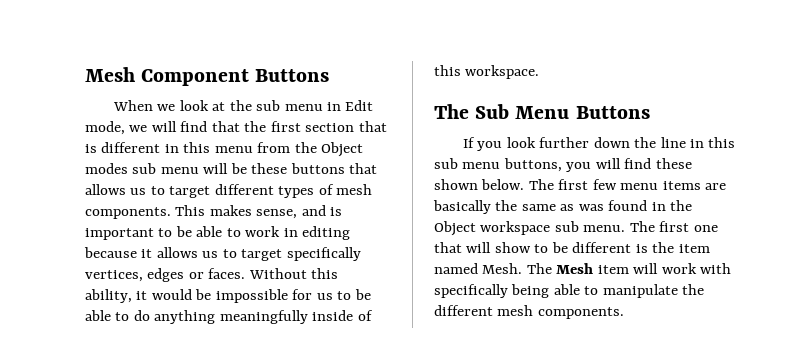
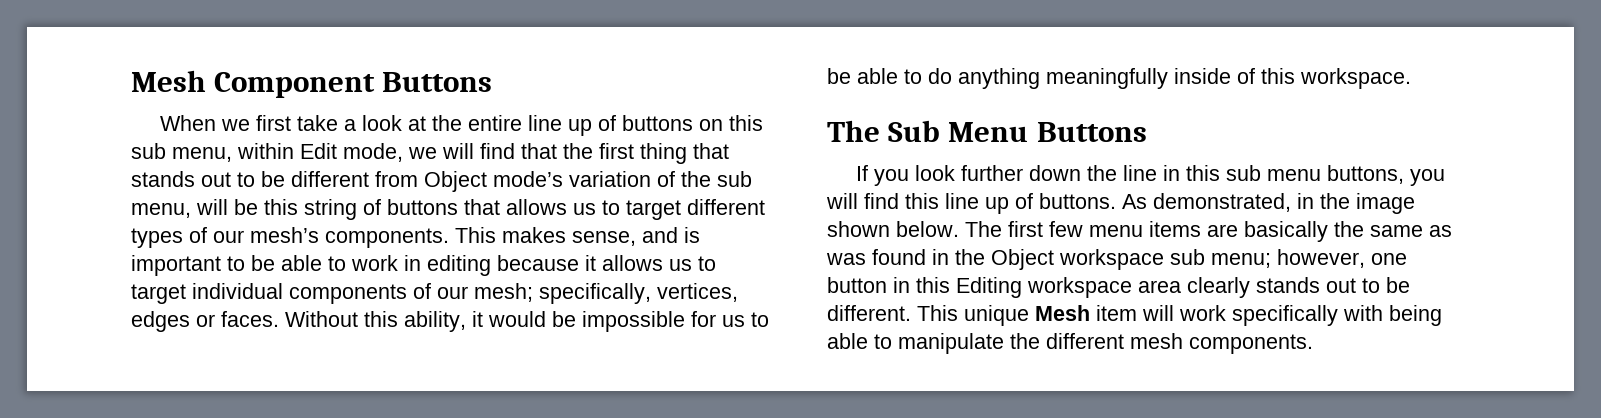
- When we look at the sub menu in Edit mode, we will find that the first section that is different in this menu from the Object modes sub menu will be these buttons that allows us to target different types of mesh components.
+ When we first take a look at the entire line up of buttons on this sub menu, within Edit mode, we will find that the first thing that stands out to be different from Object mode’s variation of the sub menu, will be this string of buttons that allows us to target different types of our mesh’s components.
- This makes sense, and is important to be able to work in editing because it allows us to target specifically vertices, edges or faces.
+ This makes sense, and is important to be able to work in editing because it allows us to target individual components of our mesh; specifically, vertices, edges or faces.
- If you look further down the line in this sub menu buttons, you will find these shown below.
+ If you look further down the line in this sub menu buttons, you will find this line up of buttons. As demonstrated, in the image shown below.
- The first few menu items are basically the same as was found in the Object workspace sub menu. The first one that will show to be different is the item named Mesh. The Mesh item will work with specifically being able to manipulate the different mesh components.
+ The first few menu items are basically the same as was found in the Object workspace sub menu; however, one button in this Editing workspace area clearly stands out to be different. This unique Mesh item will work specifically with being able to manipulate the different mesh components.

